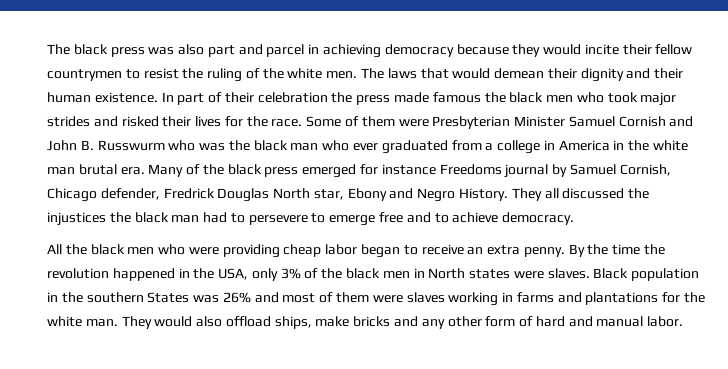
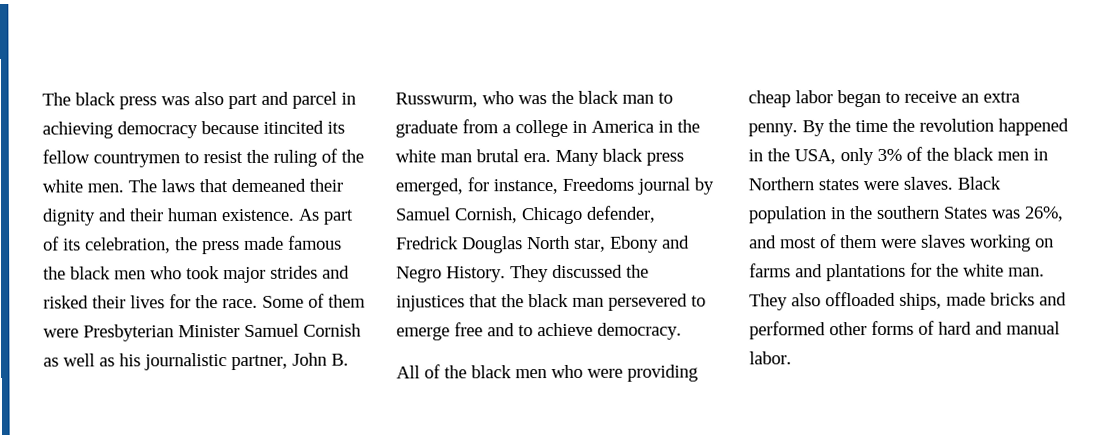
- The black press was also part and parcel in achieving democracy because they would incite their fellow countrymen to resist the ruling of the white men.
+ The black press was also part and parcel in achieving democracy because itincited its fellow countrymen to resist the ruling of the white men.
- The laws that would demean their dignity and their human existence.
+ The laws that demeaned their dignity and their human existence.
- In part of their celebration the press made famous the black men who took major strides and risked their lives for the race.
+ As part of its celebration, the press made famous the black men who took major strides and risked their lives for the race.
- Some of them were Presbyterian Minister Samuel Cornish and John B. Russwurm who was the black man who ever graduated from a college in America in the white man brutal era.
+ Some of them were Presbyterian Minister Samuel Cornish as well as his journalistic partner, John B. Russwurm, who was the black man to graduate from a college in America in the white man brutal era.
- Many of the black press emerged for instance Freedoms journal by Samuel Cornish, Chicago defender, Fredrick Douglas North star, Ebony and Negro History.
+ Many black press emerged, for instance, Freedoms journal by Samuel Cornish, Chicago defender, Fredrick Douglas North star, Ebony and Negro History.
- They all discussed the injustices the black man had to persevere to emerge free and to achieve democracy.
+ They discussed the injustices that the black man persevered to emerge free and to achieve democracy.
- All the black men who were providing cheap labor began to receive an extra penny.
+ All of the black men who were providing cheap labor began to receive an extra penny.
- By the time the revolution happened in the USA, only 3% of the black men in North states were slaves.
+ By the time the revolution happened in the USA, only 3% of the black men in Northern states were slaves.
- Black population in the southern States was 26% and most of them were slaves working in farms and plantations for the white man.
+ Black population in the southern States was 26%, and most of them were slaves working on farms and plantations for the white man.
- They would also offload ships, make bricks and any other form of hard and manual labor.
+ They also offloaded ships, made bricks and performed other forms of hard and manual labor.

